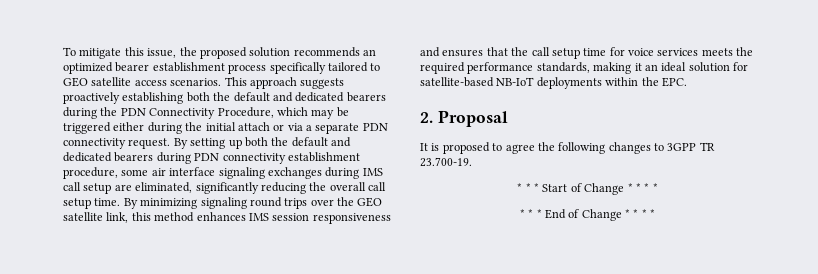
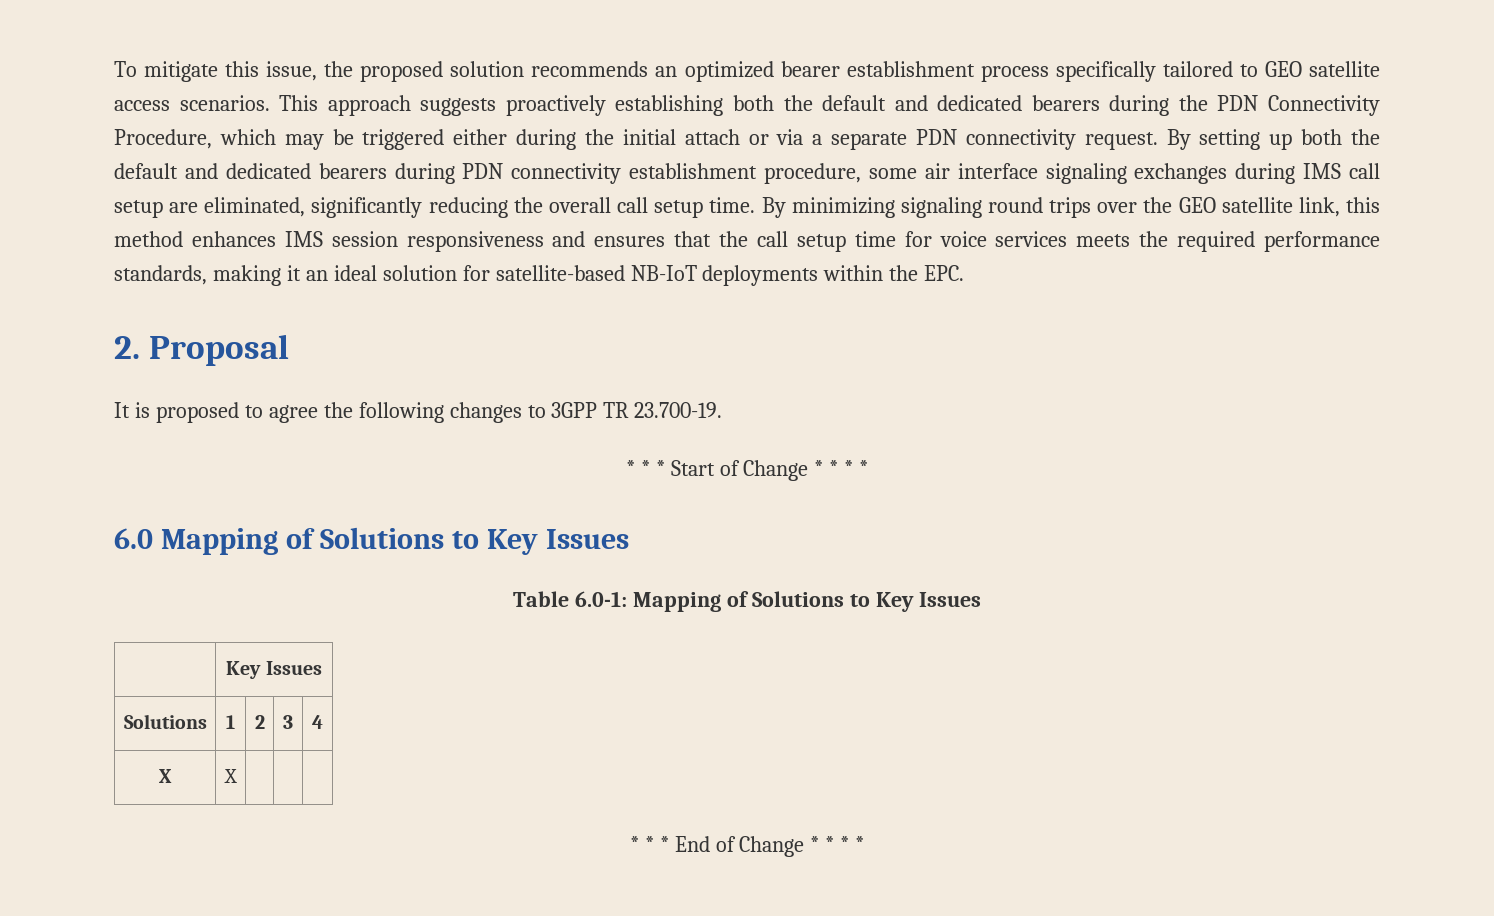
+ 6.0 Mapping of Solutions to Key Issues
+ Table 6.0-1: Mapping of Solutions to Key Issues
+ | Key Issues
+ Solutions | 1 | 2 | 3 | 4
+ X | X | | |

